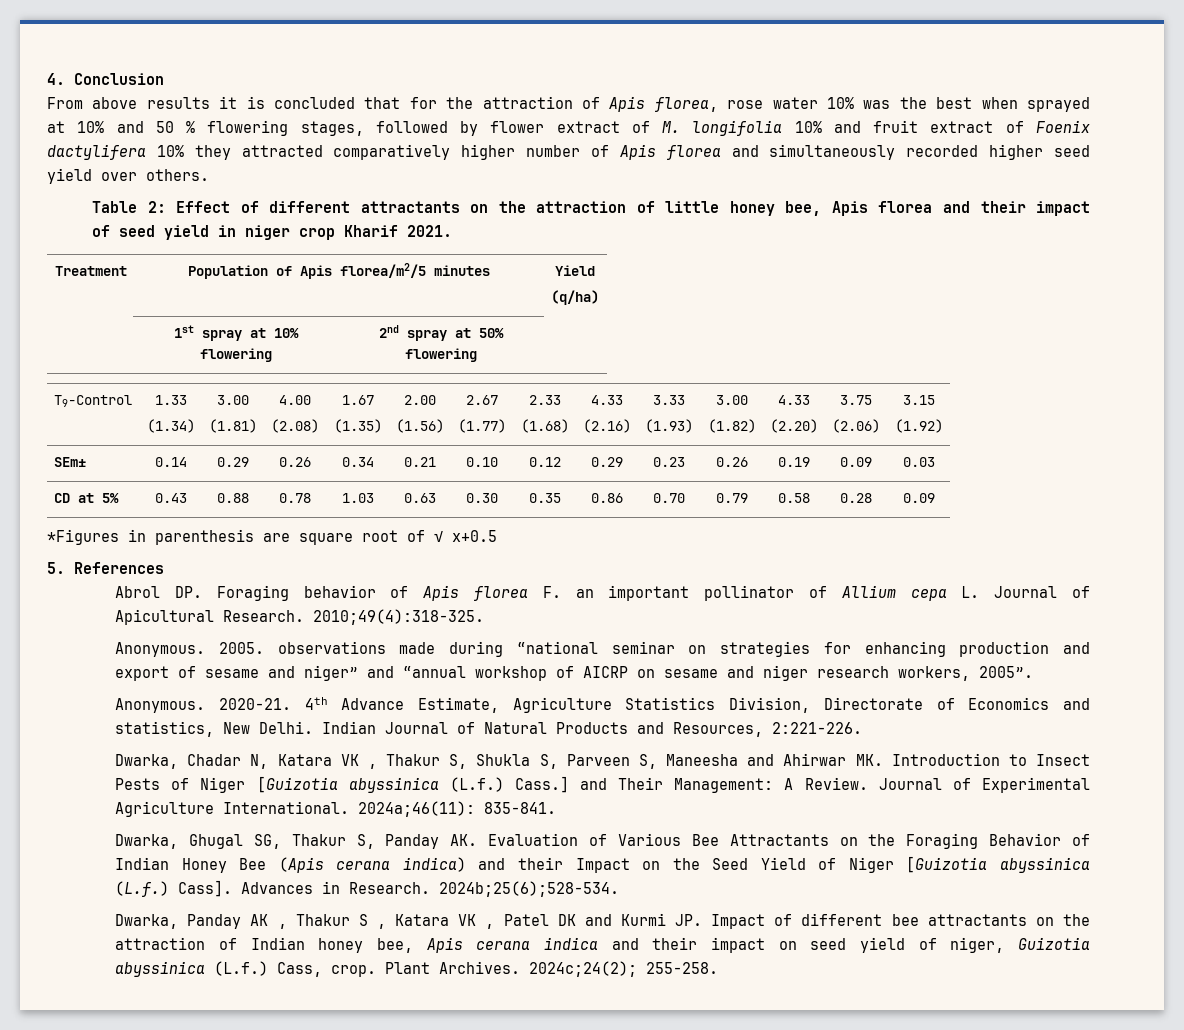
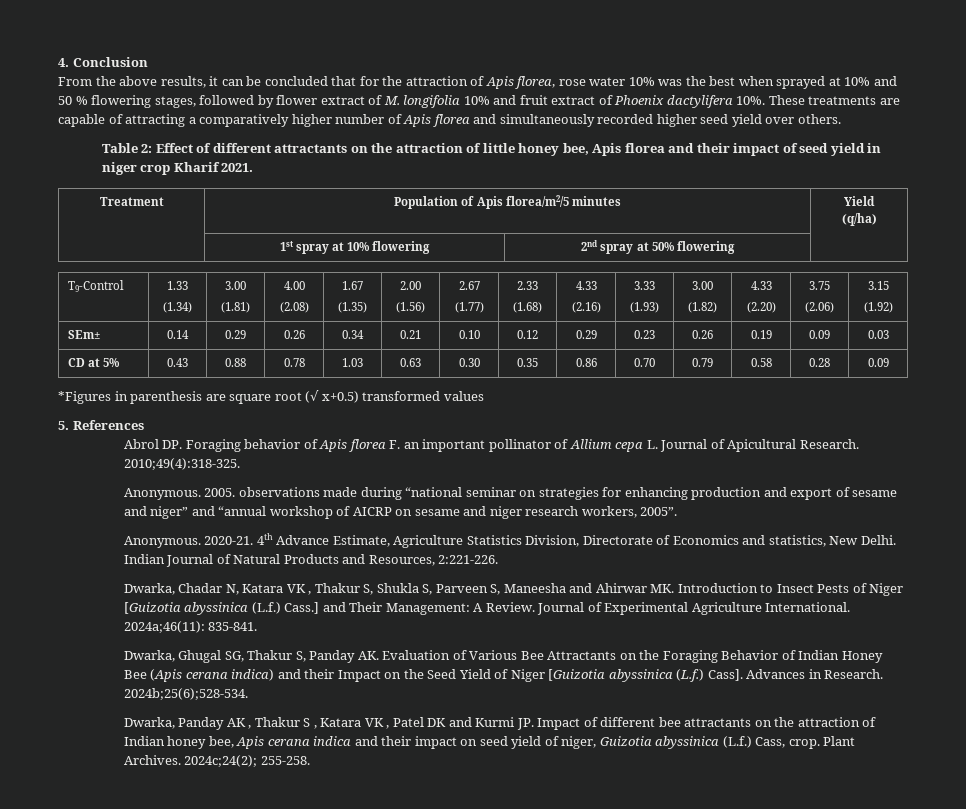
- From above results it is concluded that for the attraction of Apis florea, rose water 10% was the best when sprayed at 10% and 50 % flowering stages, followed by flower extract of M. longifolia 10% and fruit extract of Foenix dactylifera 10% they attracted comparatively higher number of Apis florea and simultaneously recorded higher seed yield over others.
+ From the above results, it can be concluded that for the attraction of Apis florea, rose water 10% was the best when sprayed at 10% and 50 % flowering stages, followed by flower extract of M. longifolia 10% and fruit extract of Phoenix dactylifera 10%. These treatments are capable of attracting a comparatively higher number of Apis florea and simultaneously recorded higher seed yield over others.
- *Figures in parenthesis are square root of √ x+0.5
+ *Figures in parenthesis are square root (√ x+0.5) transformed values

